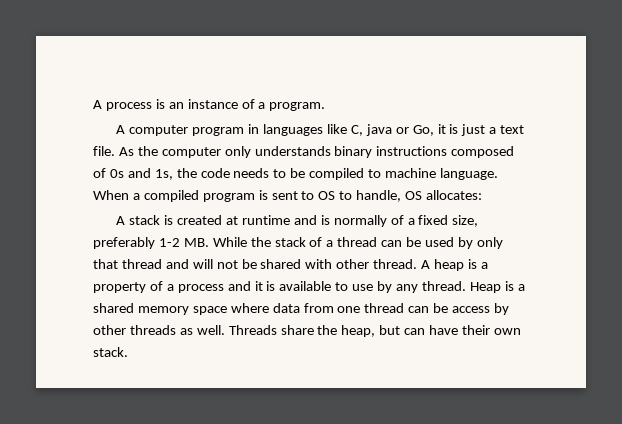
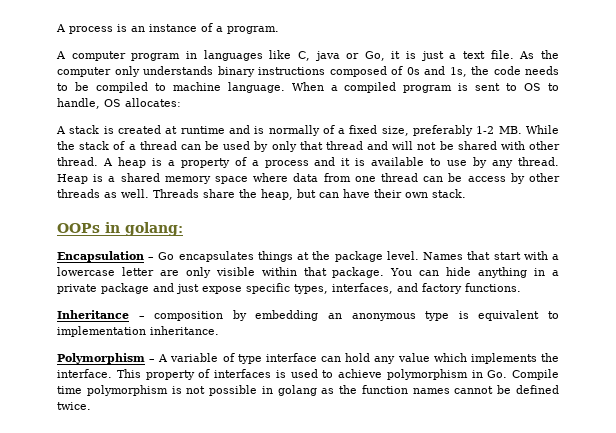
+ OOPs in golang:
+ Encapsulation – Go encapsulates things at the package level. Names that start with a lowercase letter are only visible within that package. You can hide anything in a private package and just expose specific types, interfaces, and factory functions.
+ Inheritance – composition by embedding an anonymous type is equivalent to implementation inheritance.
+ Polymorphism – A variable of type interface can hold any value which implements the interface. This property of interfaces is used to achieve polymorphism in Go. Compile time polymorphism is not possible in golang as the function names cannot be defined twice.

